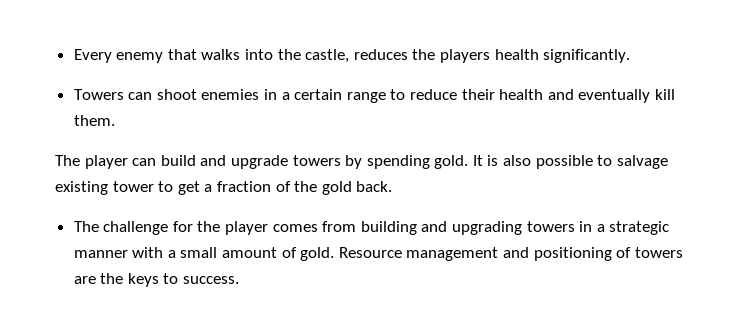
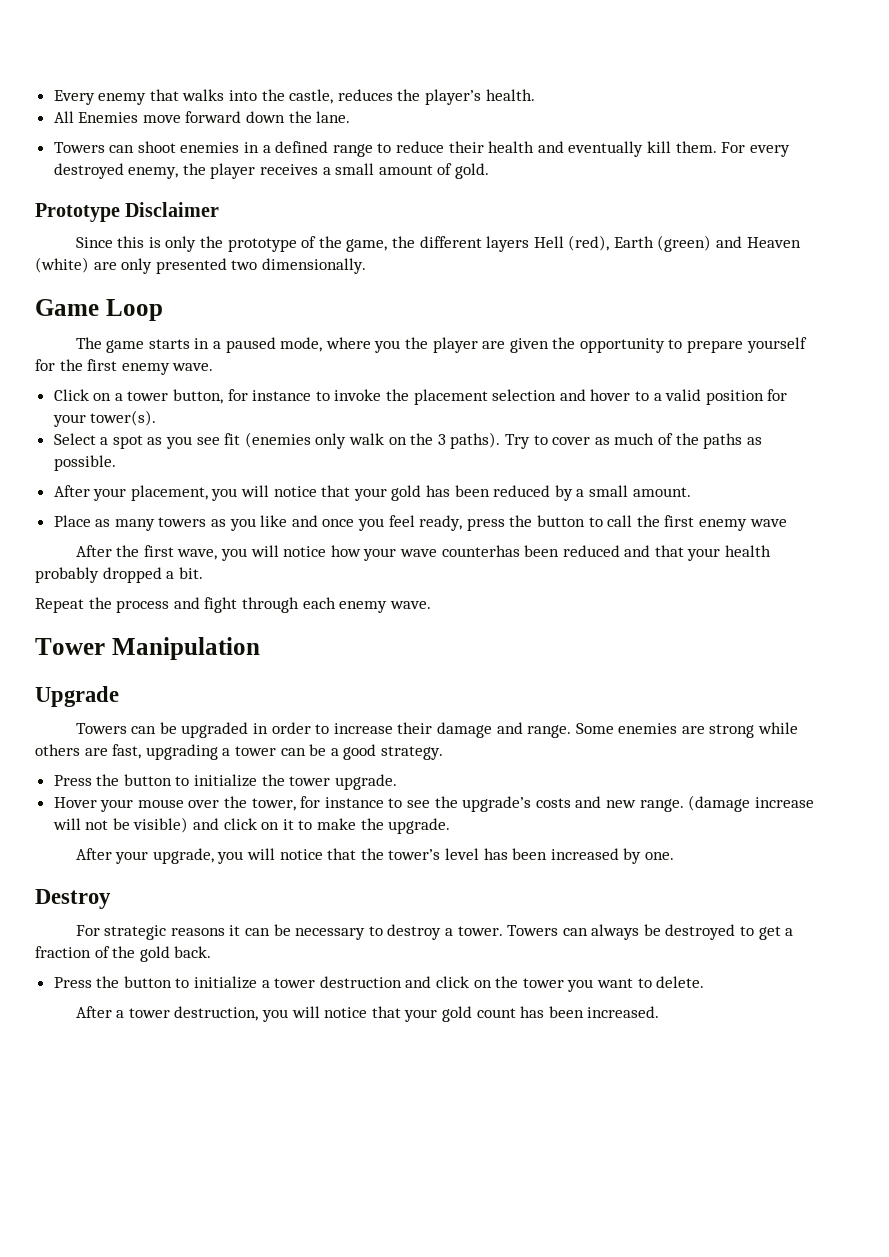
- Every enemy that walks into the castle, reduces the players health significantly.
+ Every enemy that walks into the castle, reduces the player’s health.
+ All Enemies move forward down the lane.
- Towers can shoot enemies in a certain range to reduce their health and eventually kill them.
- The player can build and upgrade towers by spending gold. It is also possible to salvage existing tower to get a fraction of the gold back.
+ Towers can shoot enemies in a defined range to reduce their health and eventually kill them. For every destroyed enemy, the player receives a small amount of gold.
+ Prototype Disclaimer
+ Since this is only the prototype of the game, the different layers Hell (red), Earth (green) and Heaven (white) are only presented two dimensionally.
+ Game Loop
+ The game starts in a paused mode, where you the player are given the opportunity to prepare yourself for the first enemy wave.
+ Click on a tower button, for instance to invoke the placement selection and hover to a valid position for your tower(s).
+ Select a spot as you see fit (enemies only walk on the 3 paths). Try to cover as much of the paths as possible.
+ After your placement, you will notice that your gold has been reduced by a small amount.
+ Place as many towers as you like and once you feel ready, press the button to call the first enemy wave
+ After the first wave, you will notice how your wave counterhas been reduced and that your health probably dropped a bit.
+ Repeat the process and fight through each enemy wave.
+ Tower Manipulation
+ Upgrade
+ Towers can be upgraded in order to increase their damage and range. Some enemies are strong while others are fast, upgrading a tower can be a good strategy.
+ Press the button to initialize the tower upgrade.
+ Hover your mouse over the tower, for instance to see the upgrade’s costs and new range. (damage increase will not be visible) and click on it to make the upgrade.
+ After your upgrade, you will notice that the tower’s level has been increased by one.
+ Destroy
+ For strategic reasons it can be necessary to destroy a tower. Towers can always be destroyed to get a fraction of the gold back.
- The challenge for the player comes from building and upgrading towers in a strategic manner with a small amount of gold. Resource management and positioning of towers are the keys to success.
+ Press the button to initialize a tower destruction and click on the tower you want to delete.
+ After a tower destruction, you will notice that your gold count has been increased.

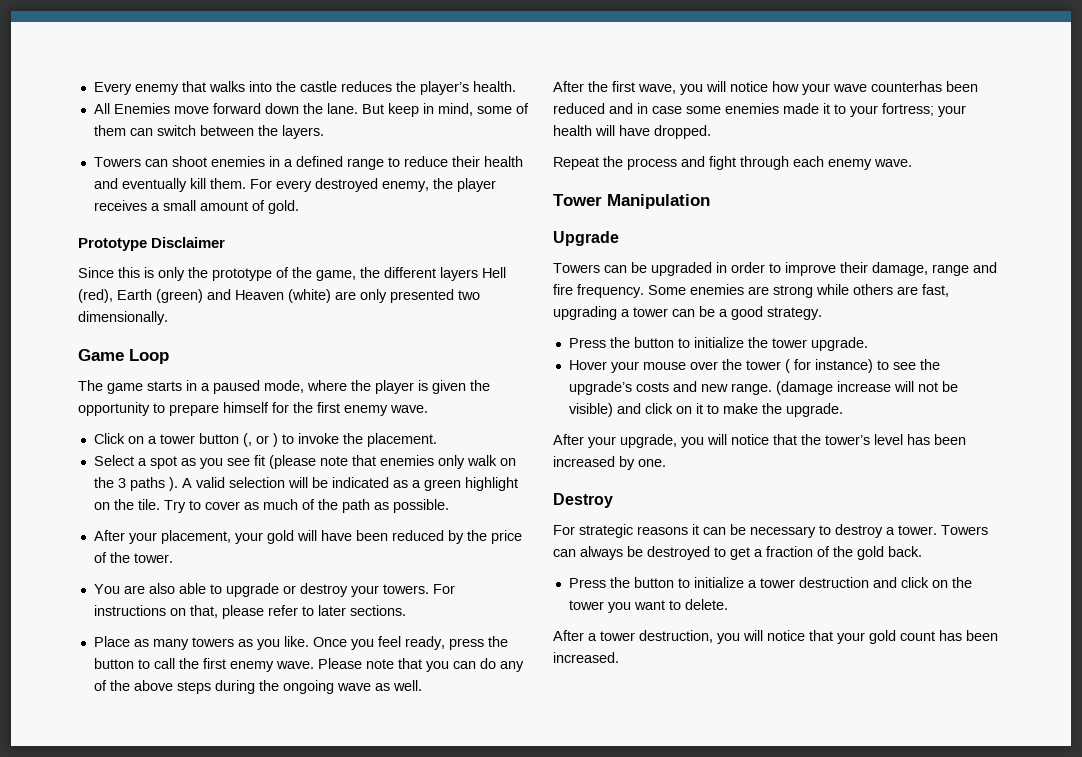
- Every enemy that walks into the castle, reduces the player’s health.
+ Every enemy that walks into the castle reduces the player’s health.
+ But keep in mind, some of them can switch between the layers.
- The game starts in a paused mode, where you the player are given the opportunity to prepare yourself for the first enemy wave.
+ The game starts in a paused mode, where the player is given the opportunity to prepare himself for the first enemy wave.
- Click on a tower button, for instance to invoke the placement selection and hover to a valid position for your tower(s).
+ Click on a tower button (, or ) to invoke the placement.
- Select a spot as you see fit (enemies only walk on the 3 paths).
+ Select a spot as you see fit (please note that enemies only walk on the 3 paths ). A valid selection will be indicated as a green highlight on the tile.
- Try to cover as much of the paths as possible.
+ Try to cover as much of the path as possible.
- After your placement, you will notice that your gold has been reduced by a small amount.
+ After your placement, your gold will have been reduced by the price of the tower.
+ You are also able to upgrade or destroy your towers. For instructions on that, please refer to later sections.
- Place as many towers as you like and once you feel ready, press the button to call the first enemy wave
+ Place as many towers as you like. Once you feel ready, press the button to call the first enemy wave. Please note that you can do any of the above steps during the ongoing wave as well.
- After the first wave, you will notice how your wave counterhas been reduced and that your health probably dropped a bit.
+ After the first wave, you will notice how your wave counterhas been reduced and in case some enemies made it to your fortress; your health will have dropped.
- Towers can be upgraded in order to increase their damage and range.
+ Towers can be upgraded in order to improve their damage, range and fire frequency.
- Hover your mouse over the tower, for instance to see the upgrade’s costs and new range.
+ Hover your mouse over the tower ( for instance) to see the upgrade’s costs and new range.

